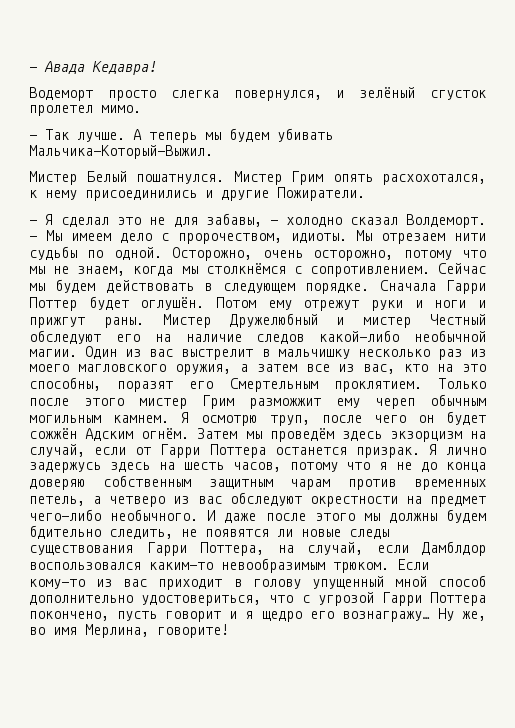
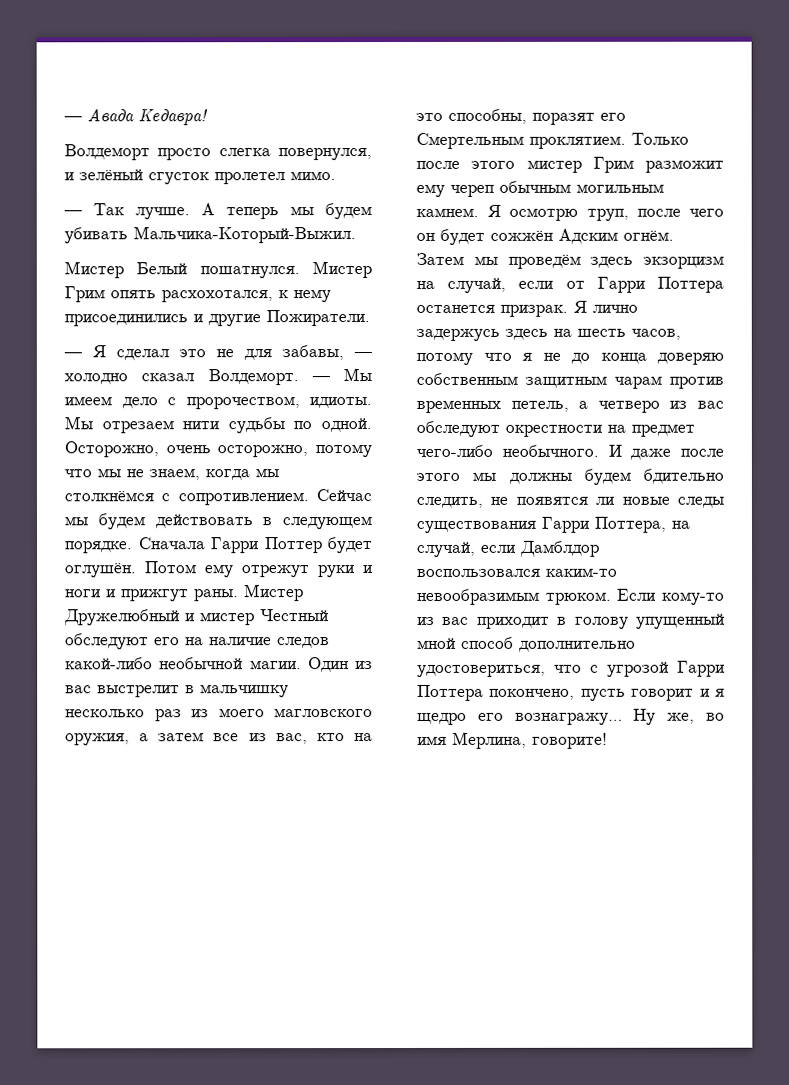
- Водеморт просто слегка повернулся, и зелёный сгусток пролетел мимо.
+ Волдеморт просто слегка повернулся, и зелёный сгусток пролетел мимо.
- Только после этого мистер Грим разможжит ему череп обычным могильным камнем.
+ Только после этого мистер Грим разможит ему череп обычным могильным камнем.

